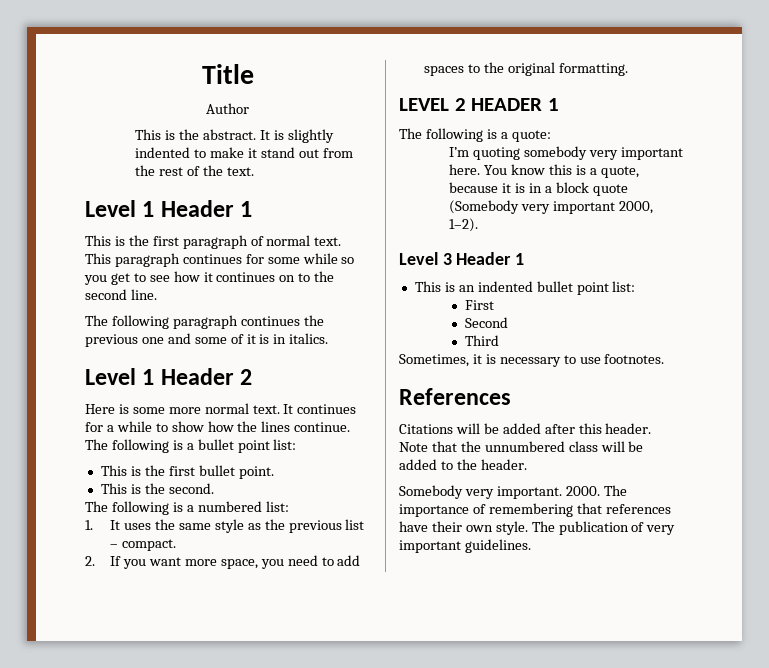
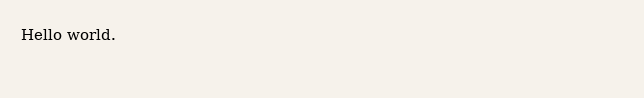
- Title
- Author
- This is the abstract. It is slightly indented to make it stand out from the rest of the text.
- Level 1 Header 1
- This is the first paragraph of normal text. This paragraph continues for some while so you get to see how it continues on to the second line.
- The following paragraph continues the previous one and some of it is in italics.
- Level 1 Header 2
- Here is some more normal text. It continues for a while to show how the lines continue. The following is a bullet point list:
- This is the first bullet point.
- This is the second.
- The following is a numbered list:
- 1. It uses the same style as the previous list – compact.
- 2. If you want more space, you need to add spaces to the original formatting.
- LEVEL 2 HEADER 1
- The following is a quote:
- I’m quoting somebody very important here. You know this is a quote, because it is in a block quote (Somebody very important 2000, 1–2).
- Level 3 Header 1
- This is an indented bullet point list:
- First
- Second
- Third
- Sometimes, it is necessary to use footnotes.
- References
- Citations will be added after this header. Note that the unnumbered class will be added to the header.
- Somebody very important. 2000. The importance of remembering that references have their own style. The publication of very important guidelines.
+ Hello world.

